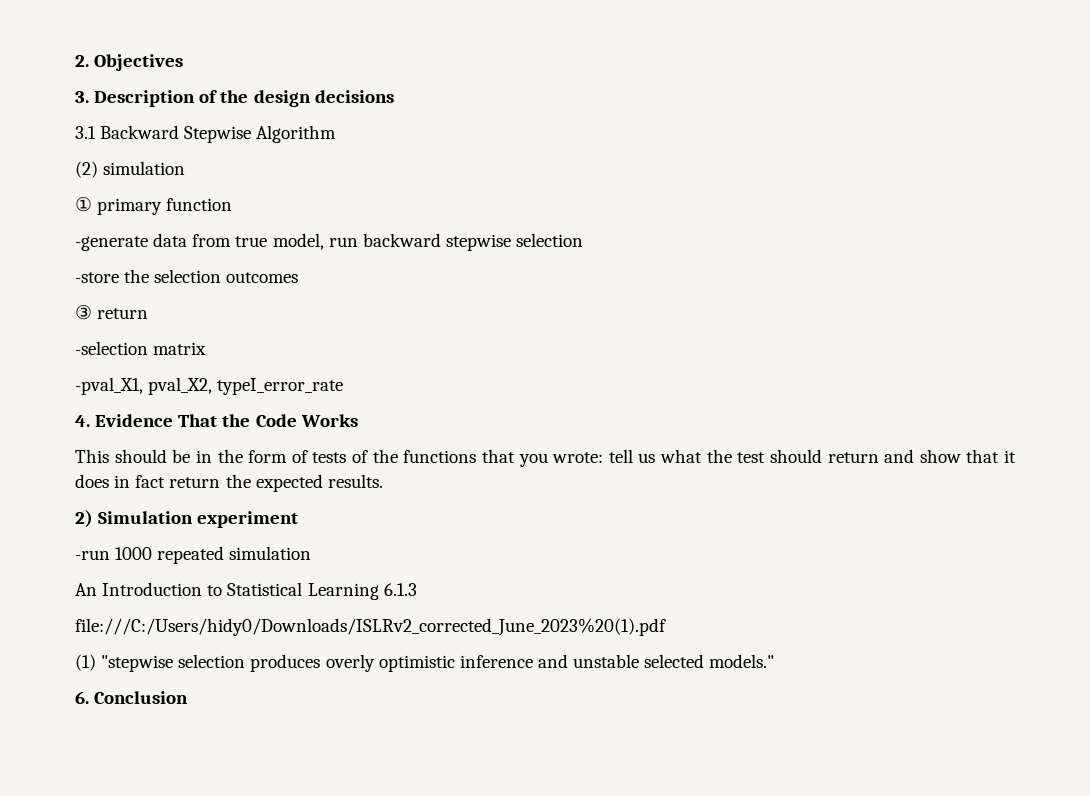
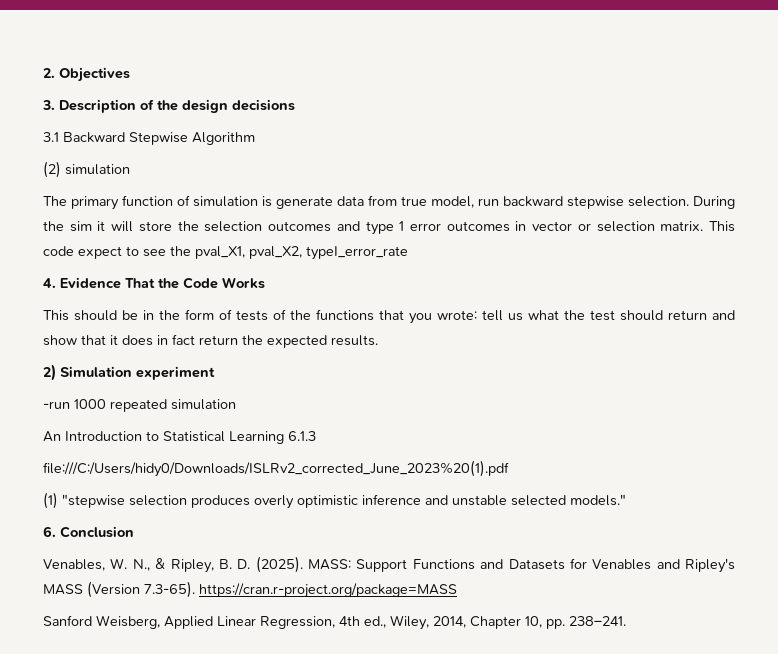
- ① primary function
- -generate data from true model, run backward stepwise selection
- -store the selection outcomes
- ③ return
- -selection matrix
- -pval_X1, pval_X2, typeI_error_rate
+ The primary function of simulation is generate data from true model, run backward stepwise selection. During the sim it will store the selection outcomes and type 1 error outcomes in vector or selection matrix. This code expect to see the pval_X1, pval_X2, typeI_error_rate
+ Venables, W. N., & Ripley, B. D. (2025). MASS: Support Functions and Datasets for Venables and Ripley's MASS (Version 7.3-65). https://cran.r-project.org/package=MASS
+ Sanford Weisberg, Applied Linear Regression, 4th ed., Wiley, 2014, Chapter 10, pp. 238–241.

